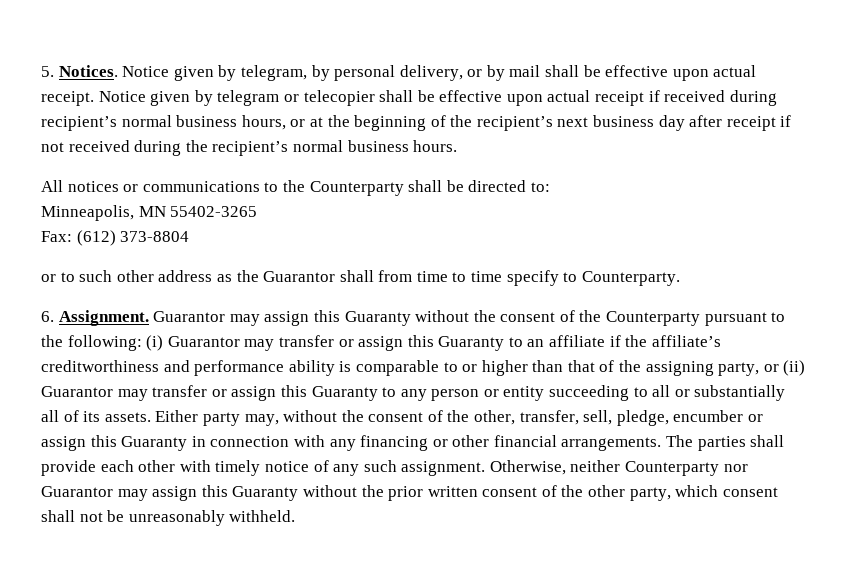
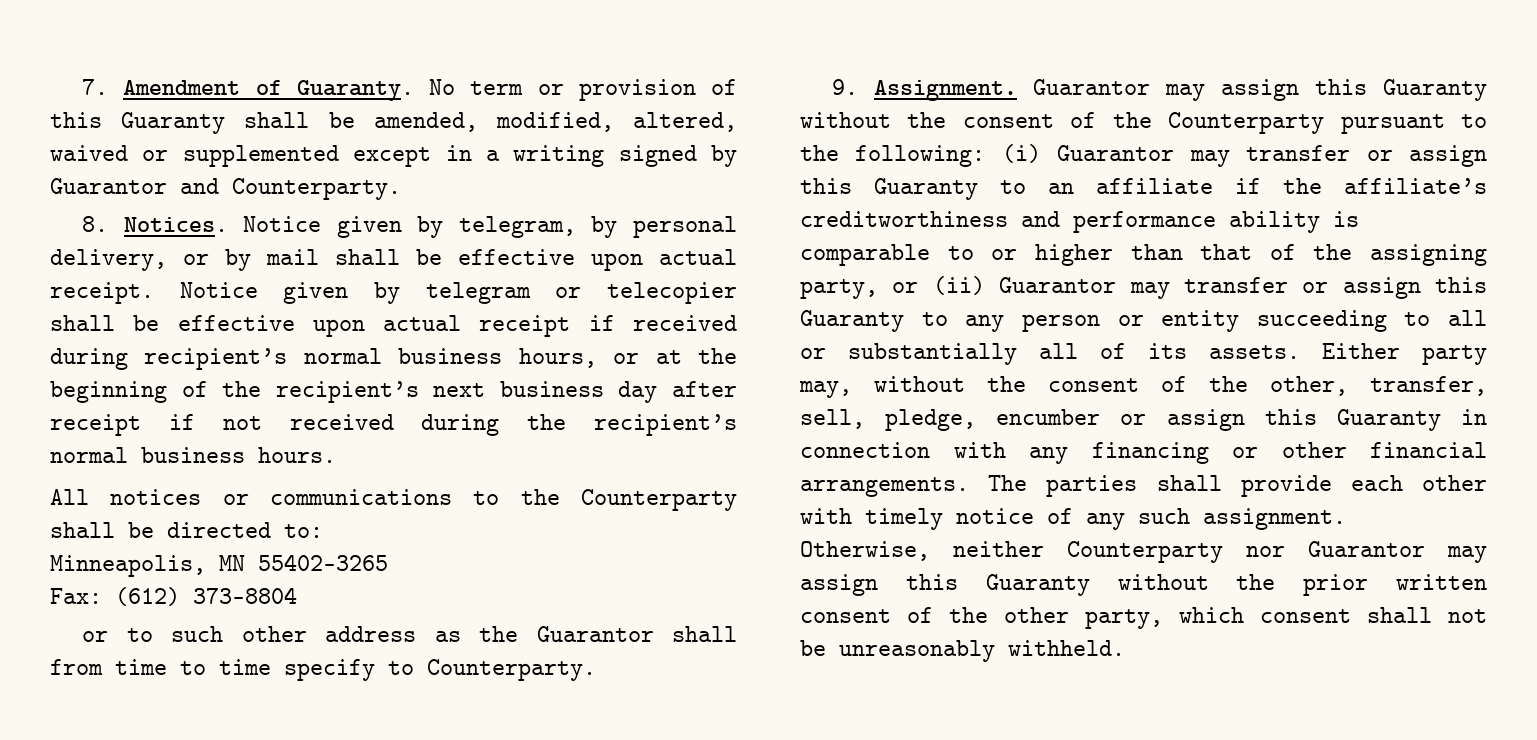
- 5. Notices.
+ 7. Amendment of Guaranty. No term or provision of this Guaranty shall be amended, modified, altered, waived or supplemented except in a writing signed by Guarantor and Counterparty.
+ 8. Notices.
- 6. Assignment.
+ 9. Assignment.

